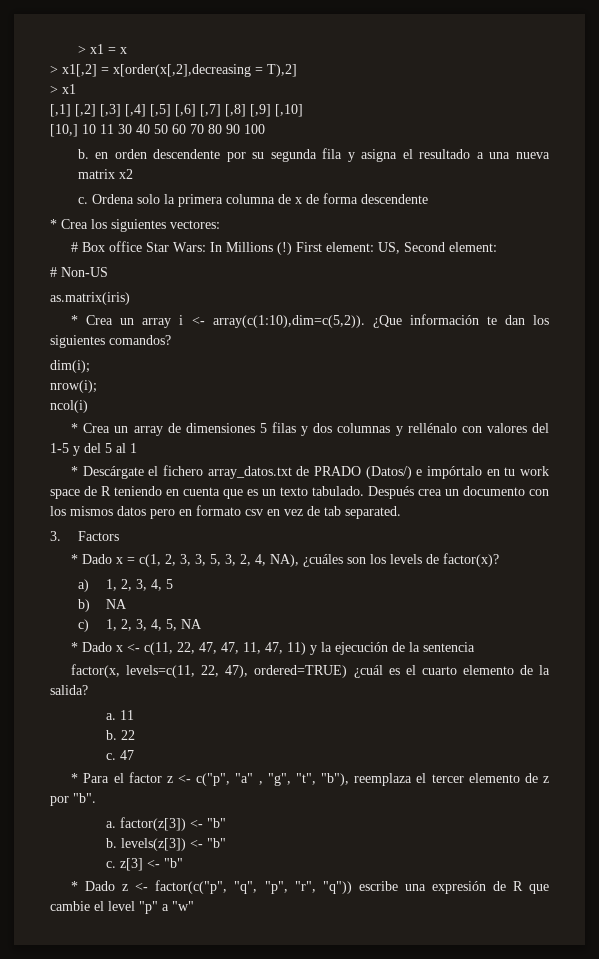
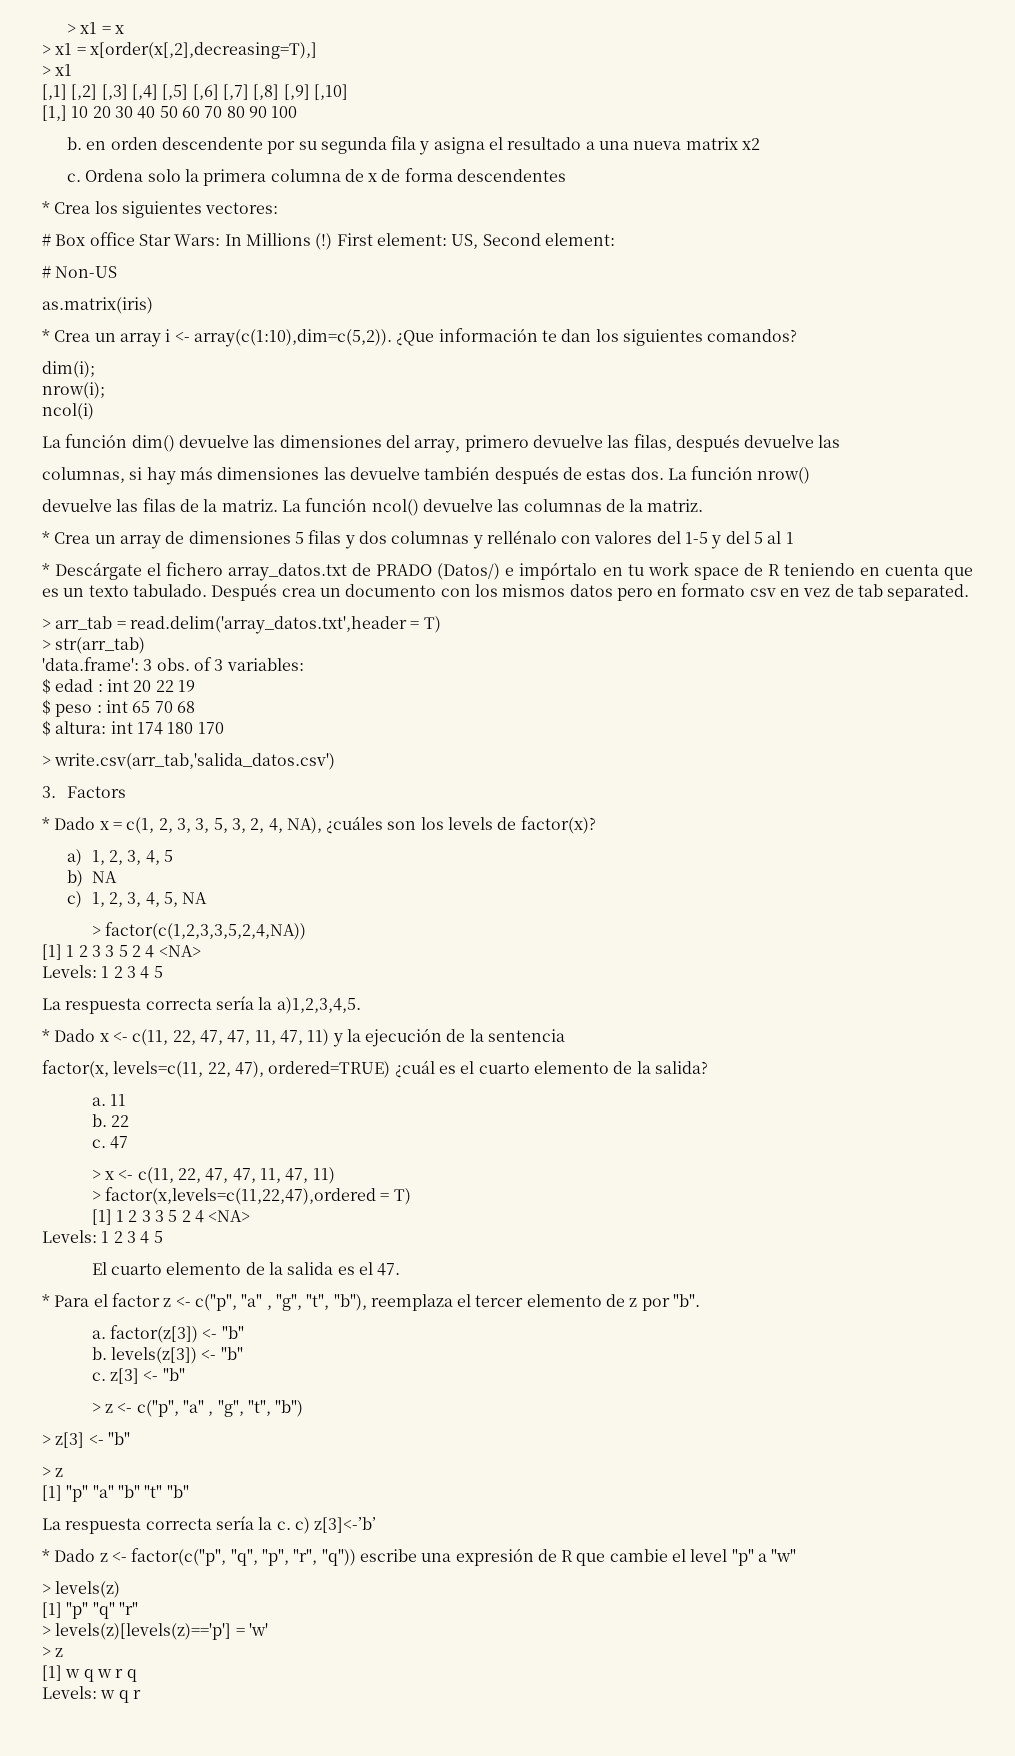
- > x1[,2] = x[order(x[,2],decreasing = T),2]
+ > x1 = x[order(x[,2],decreasing=T),]
- [10,] 10 11 30 40 50 60 70 80 90 100
+ [1,] 10 20 30 40 50 60 70 80 90 100
- Ordena solo la primera columna de x de forma descendente
+ Ordena solo la primera columna de x de forma descendentes
+ La función dim() devuelve las dimensiones del array, primero devuelve las filas, después devuelve las
+ columnas, si hay más dimensiones las devuelve también después de estas dos. La función nrow()
+ devuelve las filas de la matriz. La función ncol() devuelve las columnas de la matriz.
+ > arr_tab = read.delim('array_datos.txt',header = T)
+ > str(arr_tab)
+ 'data.frame': 3 obs. of 3 variables:
+ $ edad : int 20 22 19
+ $ peso : int 65 70 68
+ $ altura: int 174 180 170
+ > write.csv(arr_tab,'salida_datos.csv')
+ > factor(c(1,2,3,3,5,2,4,NA))
+ [1] 1 2 3 3 5 2 4 <NA>
+ Levels: 1 2 3 4 5
+ La respuesta correcta sería la a)1,2,3,4,5.
+ > x <- c(11, 22, 47, 47, 11, 47, 11)
+ > factor(x,levels=c(11,22,47),ordered = T)
+ [1] 1 2 3 3 5 2 4 <NA>
+ Levels: 1 2 3 4 5
+ El cuarto elemento de la salida es el 47.
+ > z <- c("p", "a" , "g", "t", "b")
+ > z[3] <- "b"
+ > z
+ [1] "p" "a" "b" "t" "b"
+ La respuesta correcta sería la c. c) z[3]<-’b’
+ > levels(z)
+ [1] "p" "q" "r"
+ > levels(z)[levels(z)=='p'] = 'w'
+ > z
+ [1] w q w r q
+ Levels: w q r

